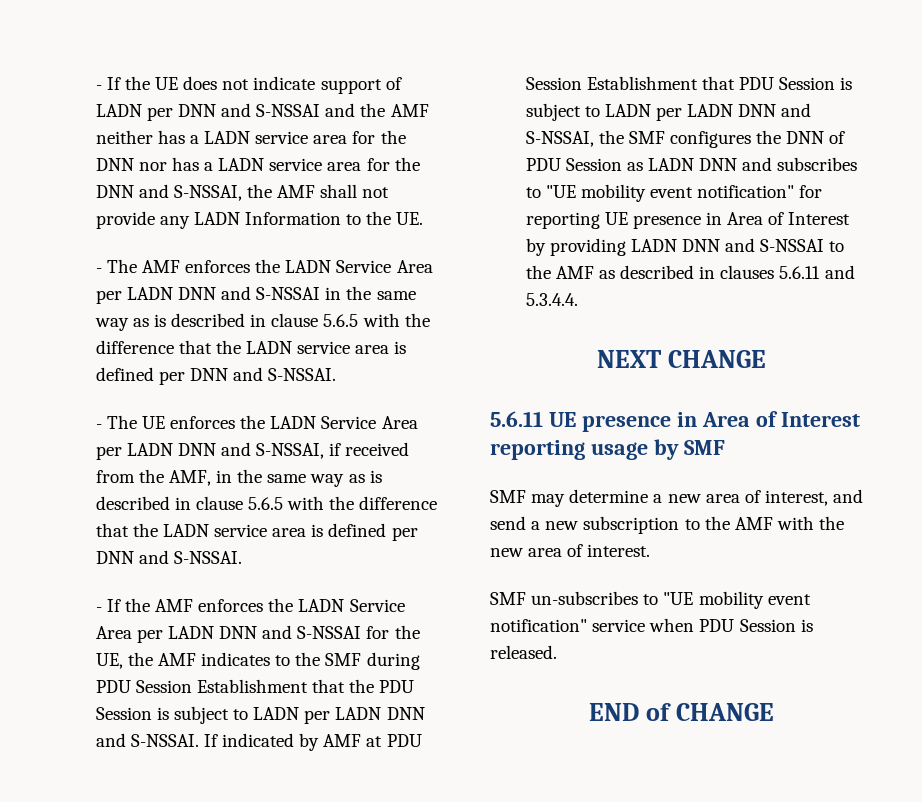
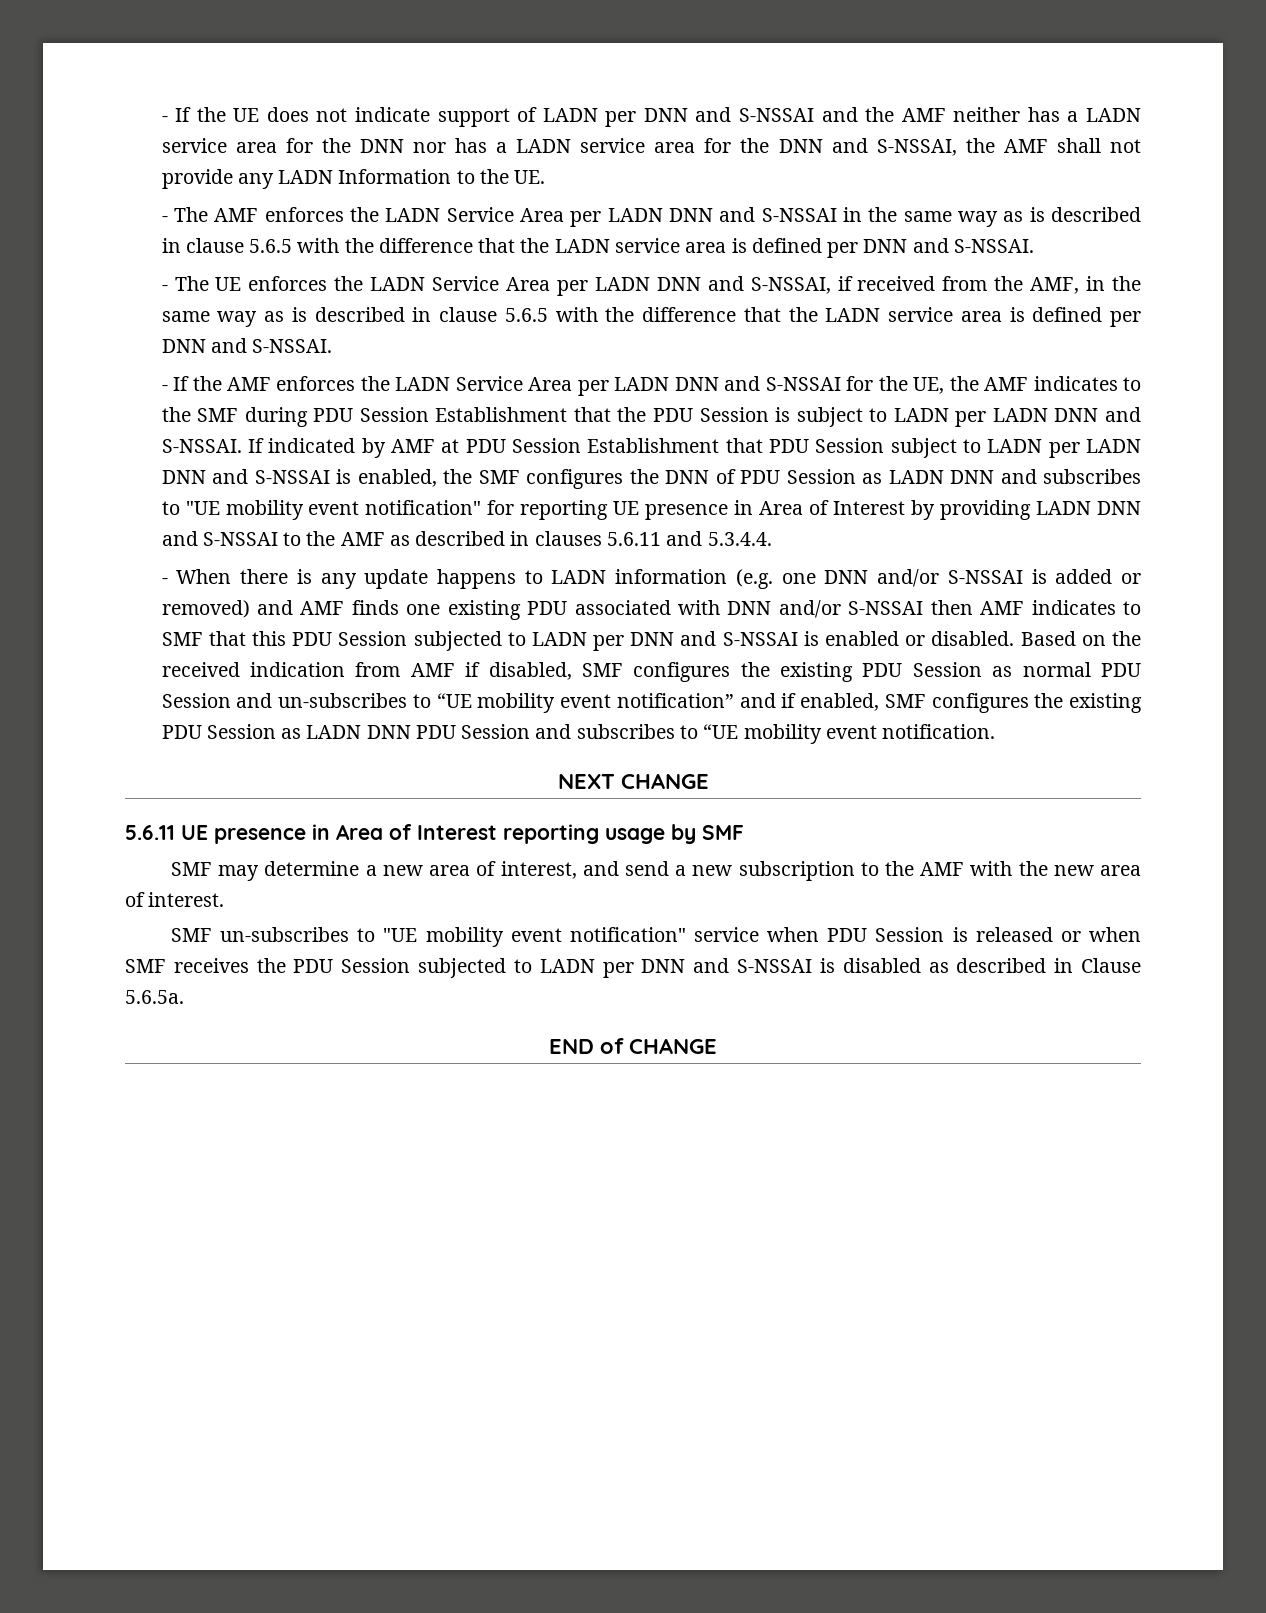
- If indicated by AMF at PDU Session Establishment that PDU Session is subject to LADN per LADN DNN and S-NSSAI, the SMF configures the DNN of PDU Session as LADN DNN and subscribes to "UE mobility event notification" for reporting UE presence in Area of Interest by providing LADN DNN and S-NSSAI to the AMF as described in clauses 5.6.11 and 5.3.4.4.
+ If indicated by AMF at PDU Session Establishment that PDU Session subject to LADN per LADN DNN and S-NSSAI is enabled, the SMF configures the DNN of PDU Session as LADN DNN and subscribes to "UE mobility event notification" for reporting UE presence in Area of Interest by providing LADN DNN and S-NSSAI to the AMF as described in clauses 5.6.11 and 5.3.4.4.
+ - When there is any update happens to LADN information (e.g. one DNN and/or S-NSSAI is added or removed) and AMF finds one existing PDU associated with DNN and/or S-NSSAI then AMF indicates to SMF that this PDU Session subjected to LADN per DNN and S-NSSAI is enabled or disabled. Based on the received indication from AMF if disabled, SMF configures the existing PDU Session as normal PDU Session and un-subscribes to “UE mobility event notification” and if enabled, SMF configures the existing PDU Session as LADN DNN PDU Session and subscribes to “UE mobility event notification.
- SMF un-subscribes to "UE mobility event notification" service when PDU Session is released.
+ SMF un-subscribes to "UE mobility event notification" service when PDU Session is released or when SMF receives the PDU Session subjected to LADN per DNN and S-NSSAI is disabled as described in Clause 5.6.5a.

